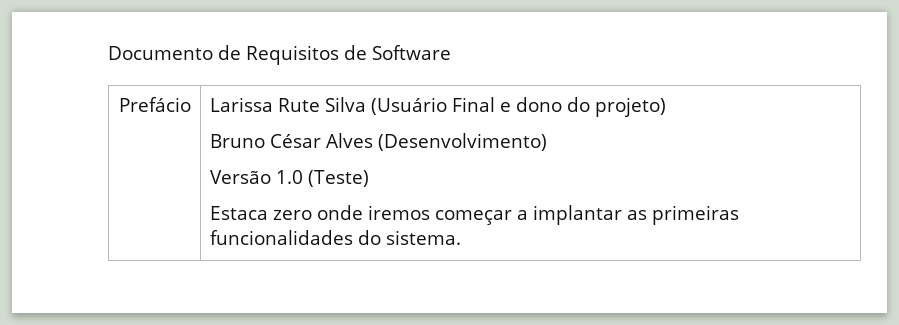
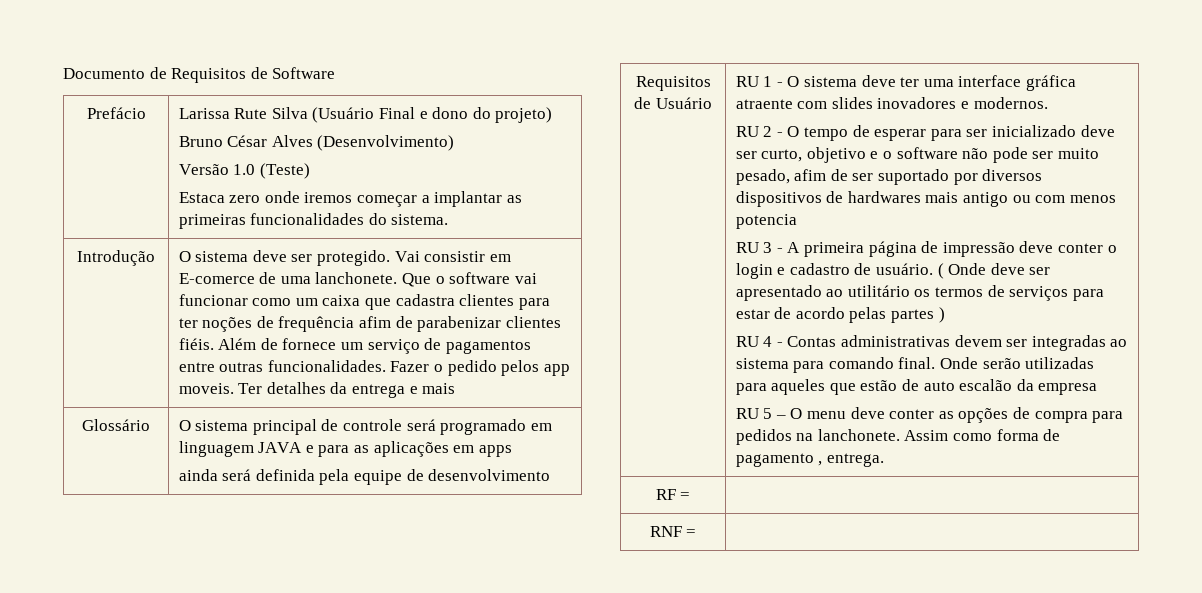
+ Introdução | O sistema deve ser protegido. Vai consistir em E-comerce de uma lanchonete. Que o software vai funcionar como um caixa que cadastra clientes para ter noções de frequência afim de parabenizar clientes fiéis. Além de fornece um serviço de pagamentos entre outras funcionalidades. Fazer o pedido pelos app moveis. Ter detalhes da entrega e mais
+ Glossário | O sistema principal de controle será programado em linguagem JAVA e para as aplicações em apps
+ ainda será definida pela equipe de desenvolvimento
+ Requisitos de Usuário | RU 1 - O sistema deve ter uma interface gráfica atraente com slides inovadores e modernos.
+ RU 2 - O tempo de esperar para ser inicializado deve ser curto, objetivo e o software não pode ser muito pesado, afim de ser suportado por diversos dispositivos de hardwares mais antigo ou com menos potencia
+ RU 3 - A primeira página de impressão deve conter o login e cadastro de usuário. ( Onde deve ser apresentado ao utilitário os termos de serviços para estar de acordo pelas partes )
+ RU 4 - Contas administrativas devem ser integradas ao sistema para comando final. Onde serão utilizadas para aqueles que estão de auto escalão da empresa
+ RU 5 – O menu deve conter as opções de compra para pedidos na lanchonete. Assim como forma de pagamento , entrega.
+ RF = |
+ RNF = |

